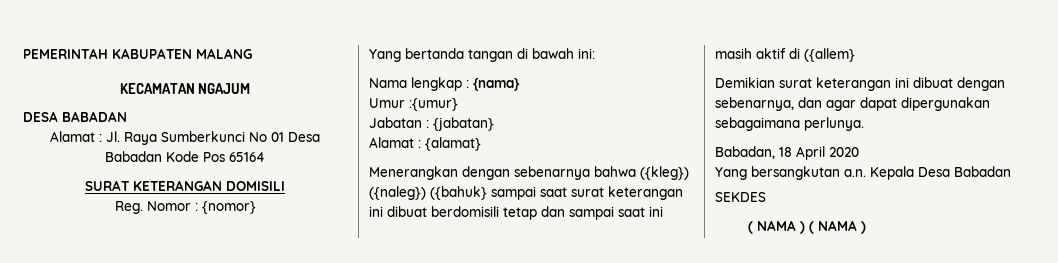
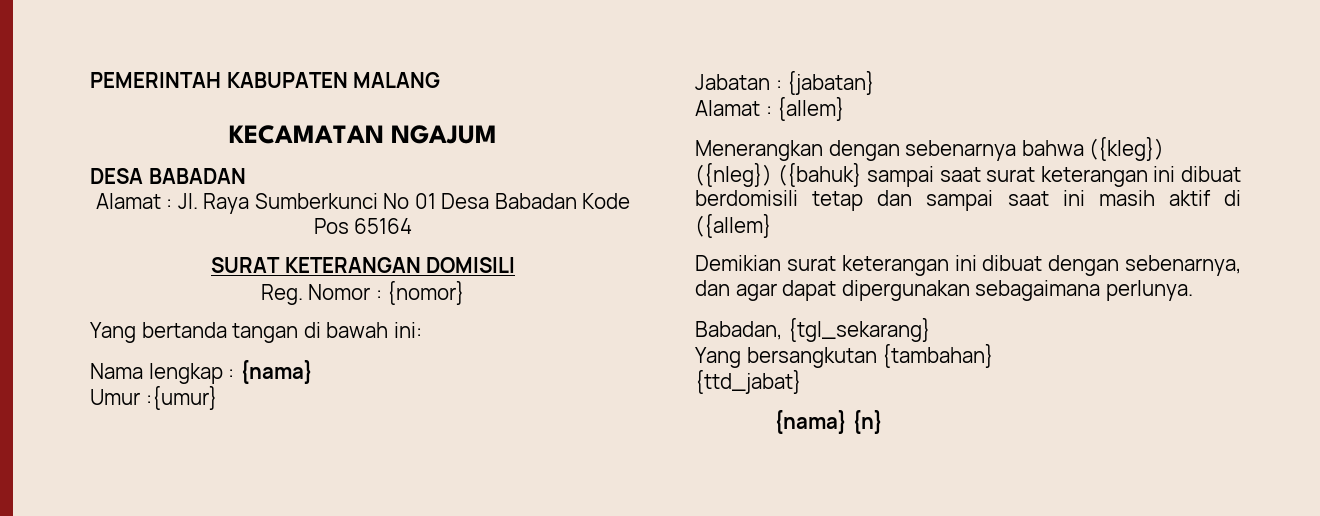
- Alamat : {alamat}
+ Alamat : {allem}
- Menerangkan dengan sebenarnya bahwa ({kleg}) ({naleg}) ({bahuk} sampai saat surat keterangan ini dibuat berdomisili tetap dan sampai saat ini masih aktif di ({allem}
+ Menerangkan dengan sebenarnya bahwa ({kleg}) ({nleg}) ({bahuk} sampai saat surat keterangan ini dibuat berdomisili tetap dan sampai saat ini masih aktif di ({allem}
- Babadan, 18 April 2020
+ Babadan, {tgl_sekarang}
- Yang bersangkutan a.n. Kepala Desa Babadan
- SEKDES
- ( NAMA ) ( NAMA )
+ Yang bersangkutan {tambahan}
+ {ttd_jabat}
+ {nama} {n}

